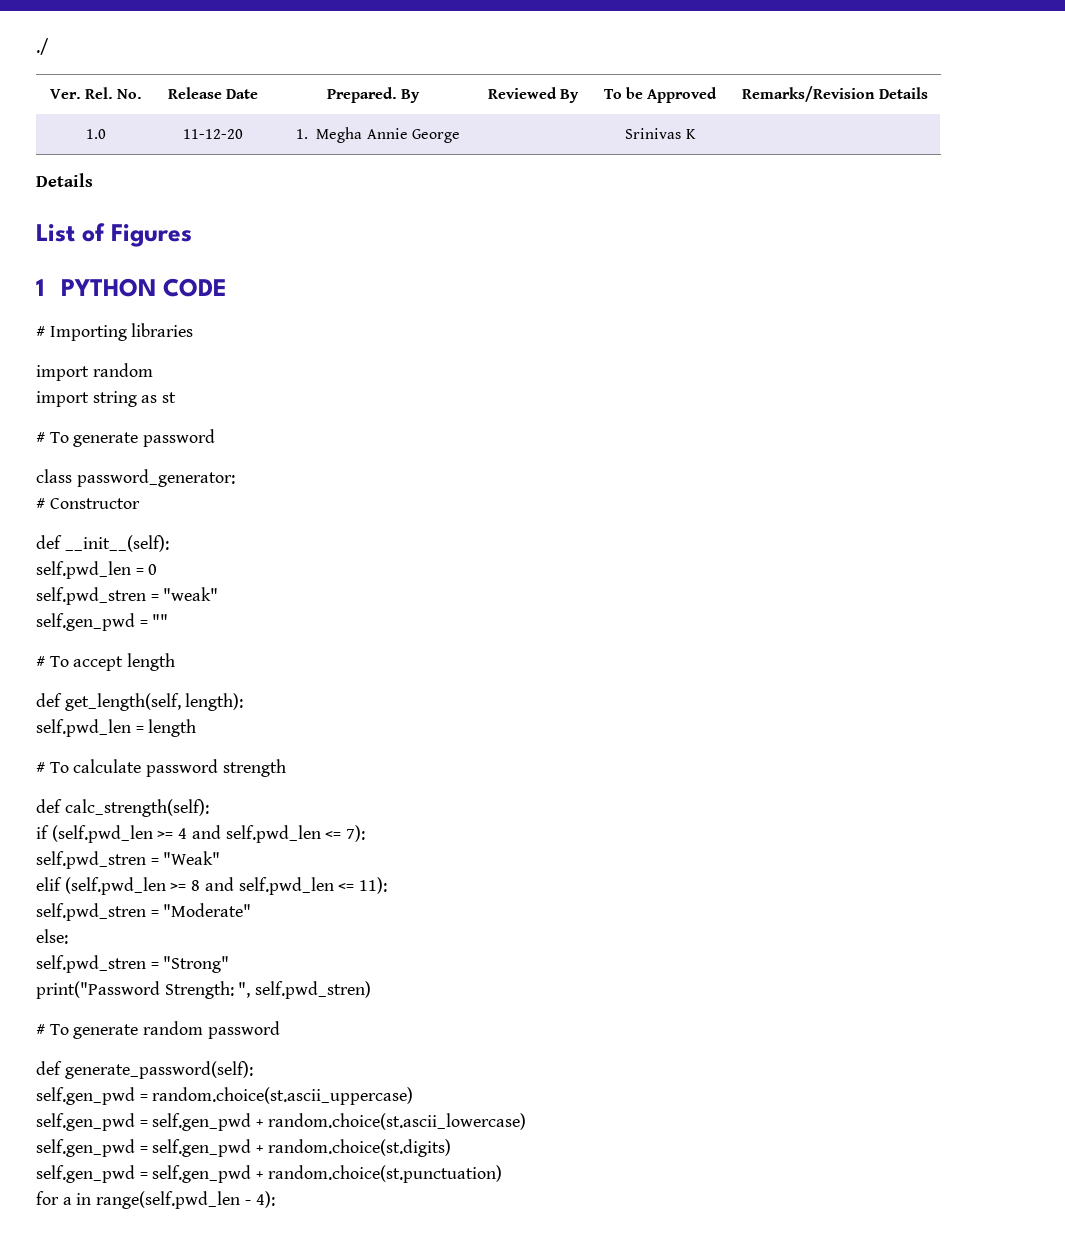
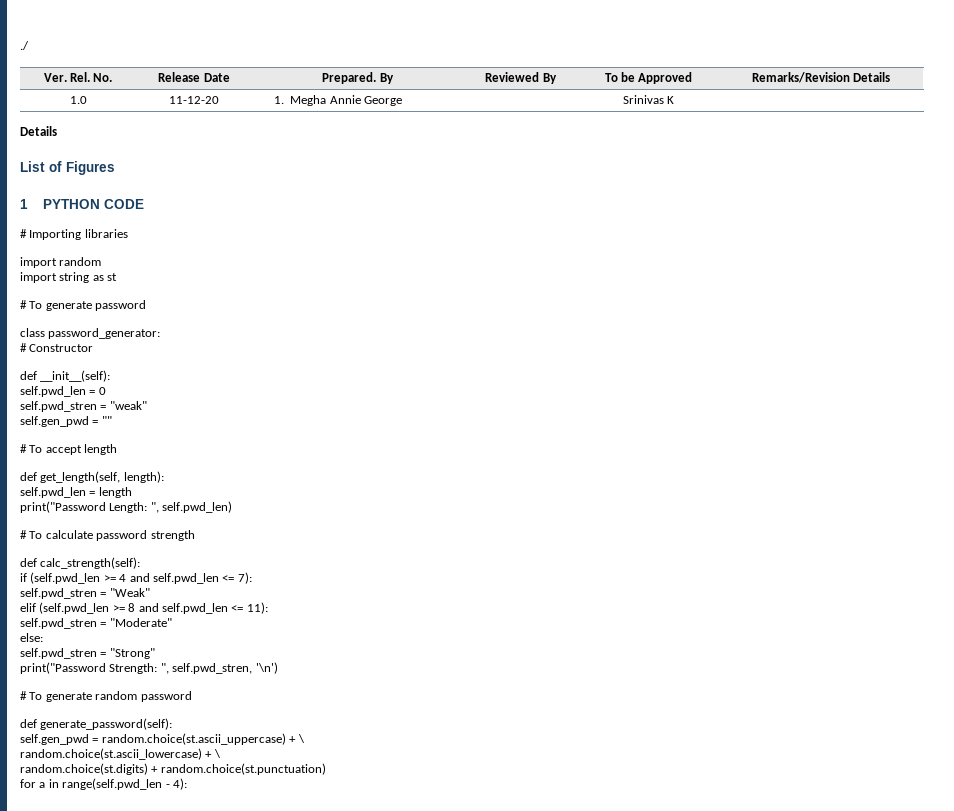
+ print("Password Length: ", self.pwd_len)
- print("Password Strength: ", self.pwd_stren)
+ print("Password Strength: ", self.pwd_stren, '\n')
- self.gen_pwd = random.choice(st.ascii_uppercase)
- self.gen_pwd = self.gen_pwd + random.choice(st.ascii_lowercase)
- self.gen_pwd = self.gen_pwd + random.choice(st.digits)
- self.gen_pwd = self.gen_pwd + random.choice(st.punctuation)
+ self.gen_pwd = random.choice(st.ascii_uppercase) + \
+ random.choice(st.ascii_lowercase) + \
+ random.choice(st.digits) + random.choice(st.punctuation)

